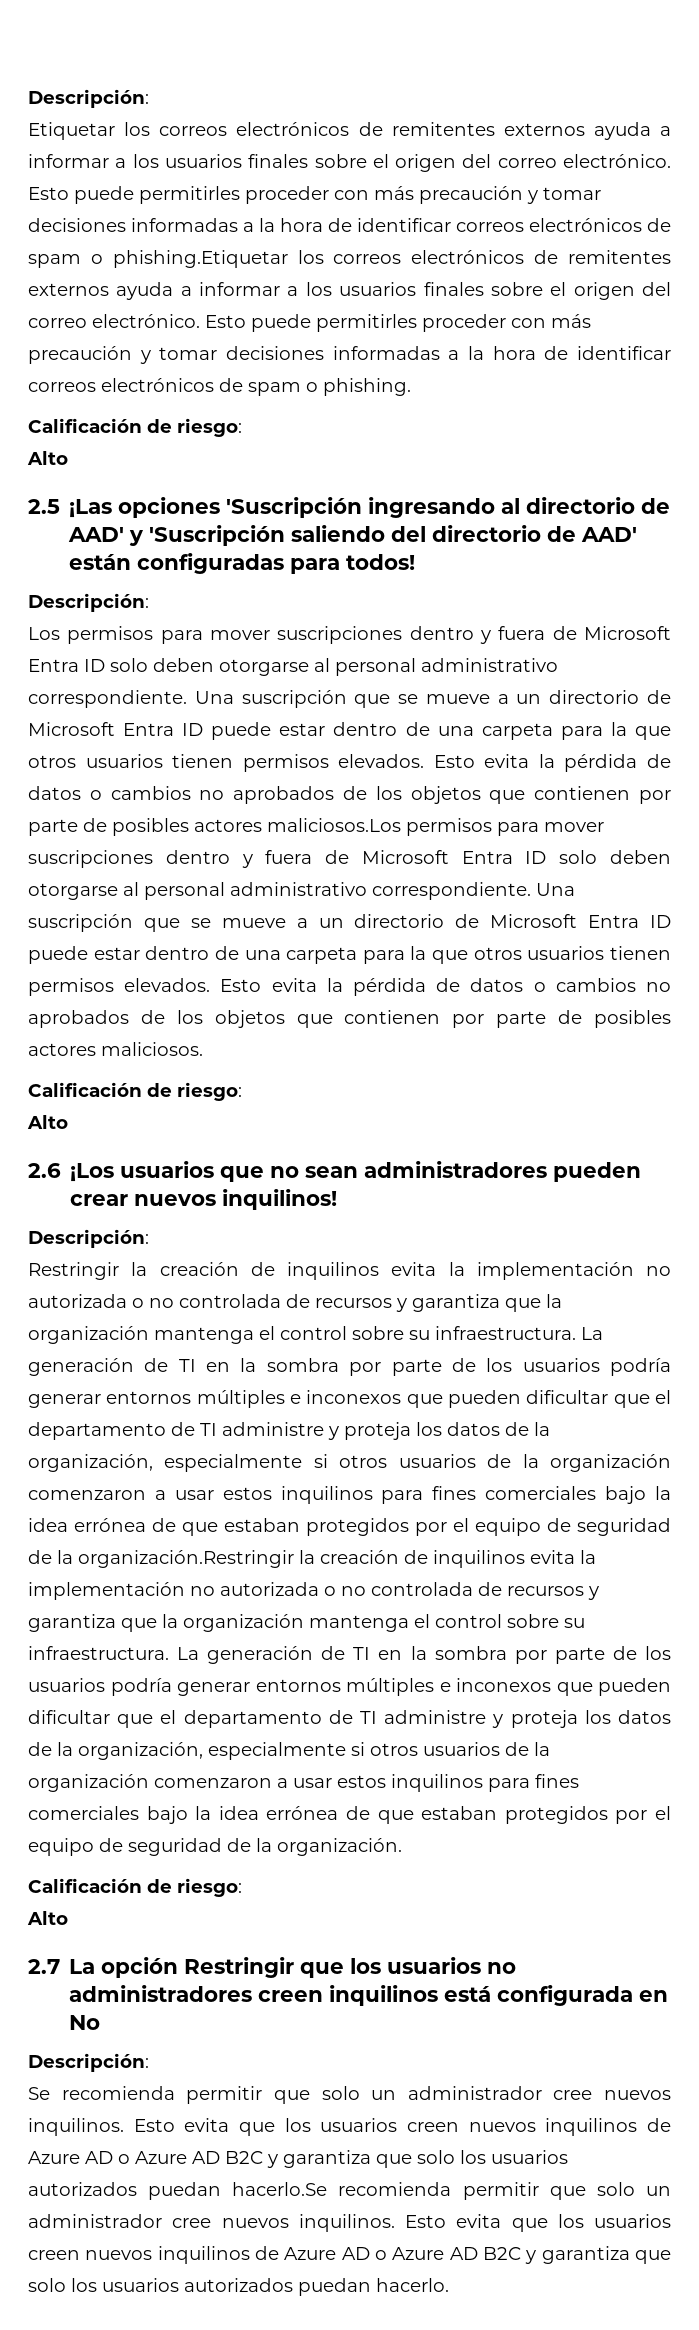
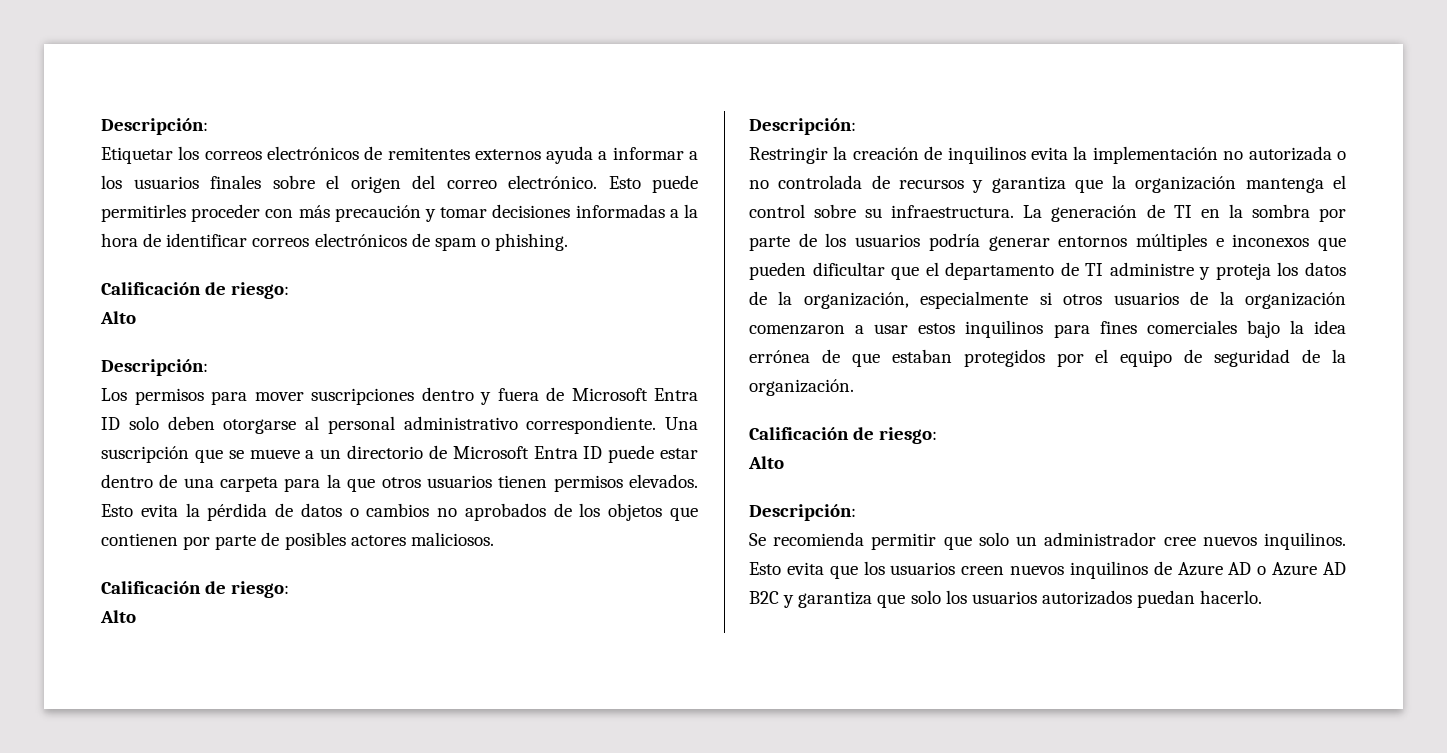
- Esto puede permitirles proceder con más precaución y tomar decisiones informadas a la hora de identificar correos electrónicos de spam o phishing.Etiquetar los correos electrónicos de remitentes externos ayuda a informar a los usuarios finales sobre el origen del correo electrónico. Esto puede permitirles proceder con más precaución y tomar decisiones informadas a la hora de identificar correos electrónicos de spam o phishing.
+ Esto puede permitirles proceder con más precaución y tomar decisiones informadas a la hora de identificar correos electrónicos de spam o phishing.
- 2.5 ¡Las opciones 'Suscripción ingresando al directorio de AAD' y 'Suscripción saliendo del directorio de AAD' están configuradas para todos!
- Esto evita la pérdida de datos o cambios no aprobados de los objetos que contienen por parte de posibles actores maliciosos.Los permisos para mover suscripciones dentro y fuera de Microsoft Entra ID solo deben otorgarse al personal administrativo correspondiente. Una suscripción que se mueve a un directorio de Microsoft Entra ID puede estar dentro de una carpeta para la que otros usuarios tienen permisos elevados. Esto evita la pérdida de datos o cambios no aprobados de los objetos que contienen por parte de posibles actores maliciosos.
+ Esto evita la pérdida de datos o cambios no aprobados de los objetos que contienen por parte de posibles actores maliciosos.
- 2.6 ¡Los usuarios que no sean administradores pueden crear nuevos inquilinos!
- La generación de TI en la sombra por parte de los usuarios podría generar entornos múltiples e inconexos que pueden dificultar que el departamento de TI administre y proteja los datos de la organización, especialmente si otros usuarios de la organización comenzaron a usar estos inquilinos para fines comerciales bajo la idea errónea de que estaban protegidos por el equipo de seguridad de la organización.Restringir la creación de inquilinos evita la implementación no autorizada o no controlada de recursos y garantiza que la organización mantenga el control sobre su infraestructura. La generación de TI en la sombra por parte de los usuarios podría generar entornos múltiples e inconexos que pueden dificultar que el departamento de TI administre y proteja los datos de la organización, especialmente si otros usuarios de la organización comenzaron a usar estos inquilinos para fines comerciales bajo la idea errónea de que estaban protegidos por el equipo de seguridad de la organización.
+ La generación de TI en la sombra por parte de los usuarios podría generar entornos múltiples e inconexos que pueden dificultar que el departamento de TI administre y proteja los datos de la organización, especialmente si otros usuarios de la organización comenzaron a usar estos inquilinos para fines comerciales bajo la idea errónea de que estaban protegidos por el equipo de seguridad de la organización.
- 2.7 La opción Restringir que los usuarios no administradores creen inquilinos está configurada en No
- Esto evita que los usuarios creen nuevos inquilinos de Azure AD o Azure AD B2C y garantiza que solo los usuarios autorizados puedan hacerlo.Se recomienda permitir que solo un administrador cree nuevos inquilinos. Esto evita que los usuarios creen nuevos inquilinos de Azure AD o Azure AD B2C y garantiza que solo los usuarios autorizados puedan hacerlo.
+ Esto evita que los usuarios creen nuevos inquilinos de Azure AD o Azure AD B2C y garantiza que solo los usuarios autorizados puedan hacerlo.

